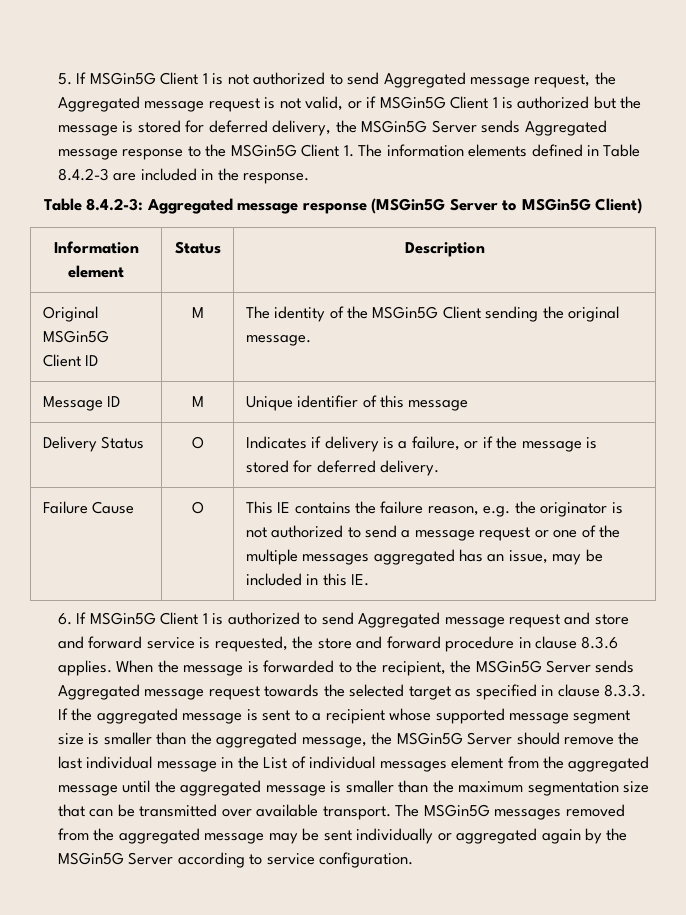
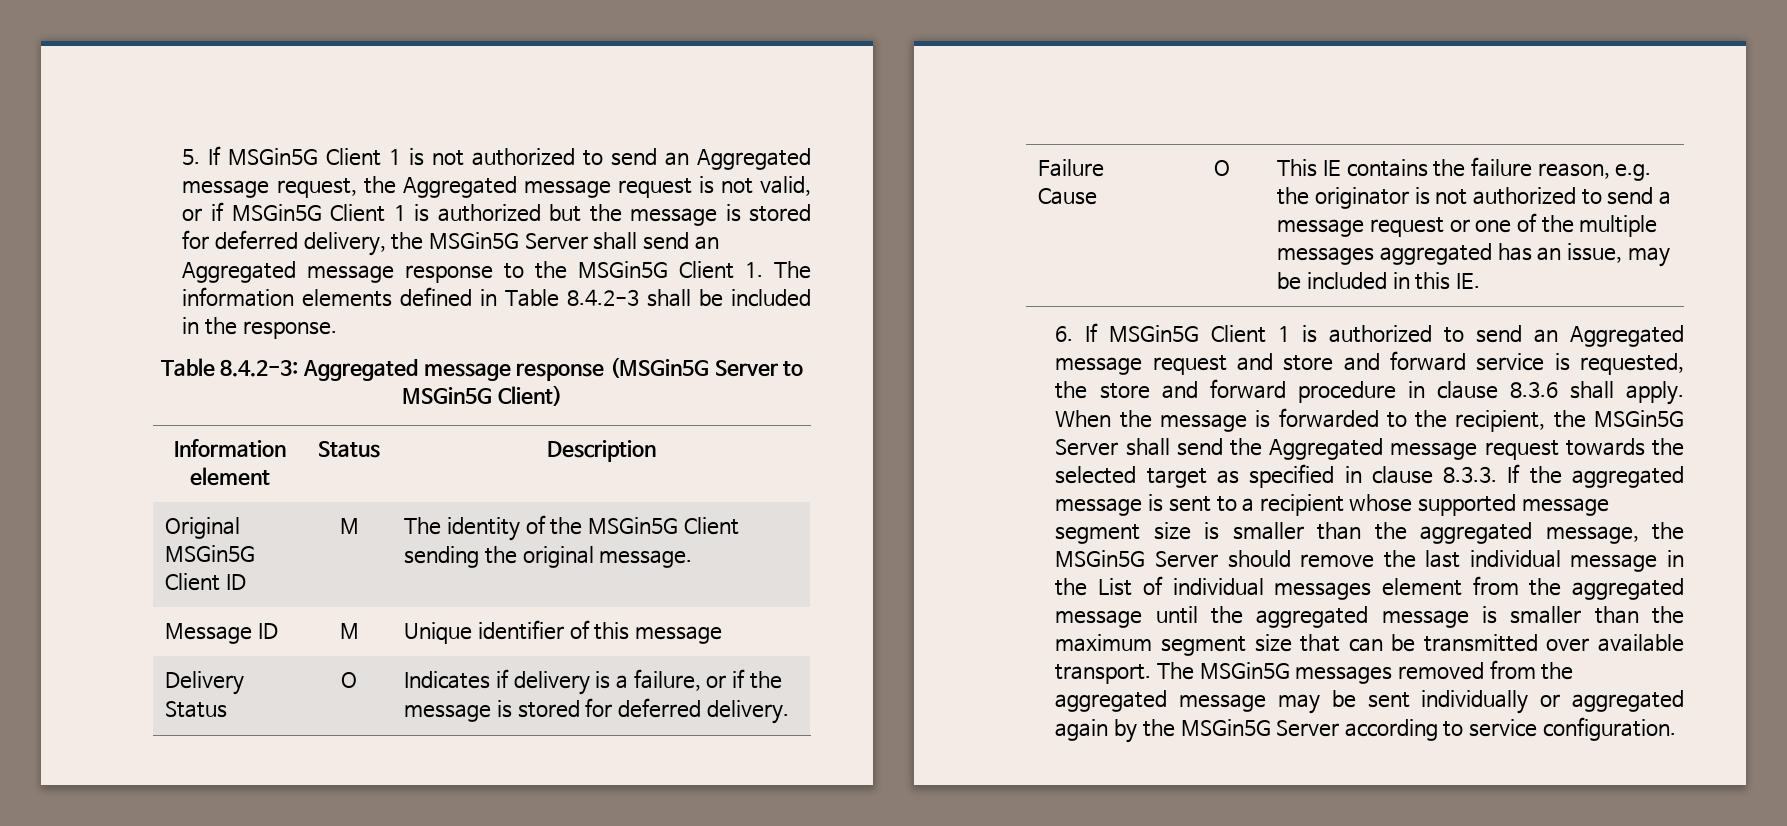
- 5. If MSGin5G Client 1 is not authorized to send Aggregated message request, the Aggregated message request is not valid, or if MSGin5G Client 1 is authorized but the message is stored for deferred delivery, the MSGin5G Server sends Aggregated message response to the MSGin5G Client 1. The information elements defined in Table 8.4.2-3 are included in the response.
+ 5. If MSGin5G Client 1 is not authorized to send an Aggregated message request, the Aggregated message request is not valid, or if MSGin5G Client 1 is authorized but the message is stored for deferred delivery, the MSGin5G Server shall send an Aggregated message response to the MSGin5G Client 1. The information elements defined in Table 8.4.2-3 shall be included in the response.
- 6. If MSGin5G Client 1 is authorized to send Aggregated message request and store and forward service is requested, the store and forward procedure in clause 8.3.6 applies.
+ 6. If MSGin5G Client 1 is authorized to send an Aggregated message request and store and forward service is requested, the store and forward procedure in clause 8.3.6 shall apply.
- When the message is forwarded to the recipient, the MSGin5G Server sends Aggregated message request towards the selected target as specified in clause 8.3.3. If the aggregated message is sent to a recipient whose supported message segment size is smaller than the aggregated message, the MSGin5G Server should remove the last individual message in the List of individual messages element from the aggregated message until the aggregated message is smaller than the maximum segmentation size that can be transmitted over available transport.
+ When the message is forwarded to the recipient, the MSGin5G Server shall send the Aggregated message request towards the selected target as specified in clause 8.3.3. If the aggregated message is sent to a recipient whose supported message segment size is smaller than the aggregated message, the MSGin5G Server should remove the last individual message in the List of individual messages element from the aggregated message until the aggregated message is smaller than the maximum segment size that can be transmitted over available transport.

